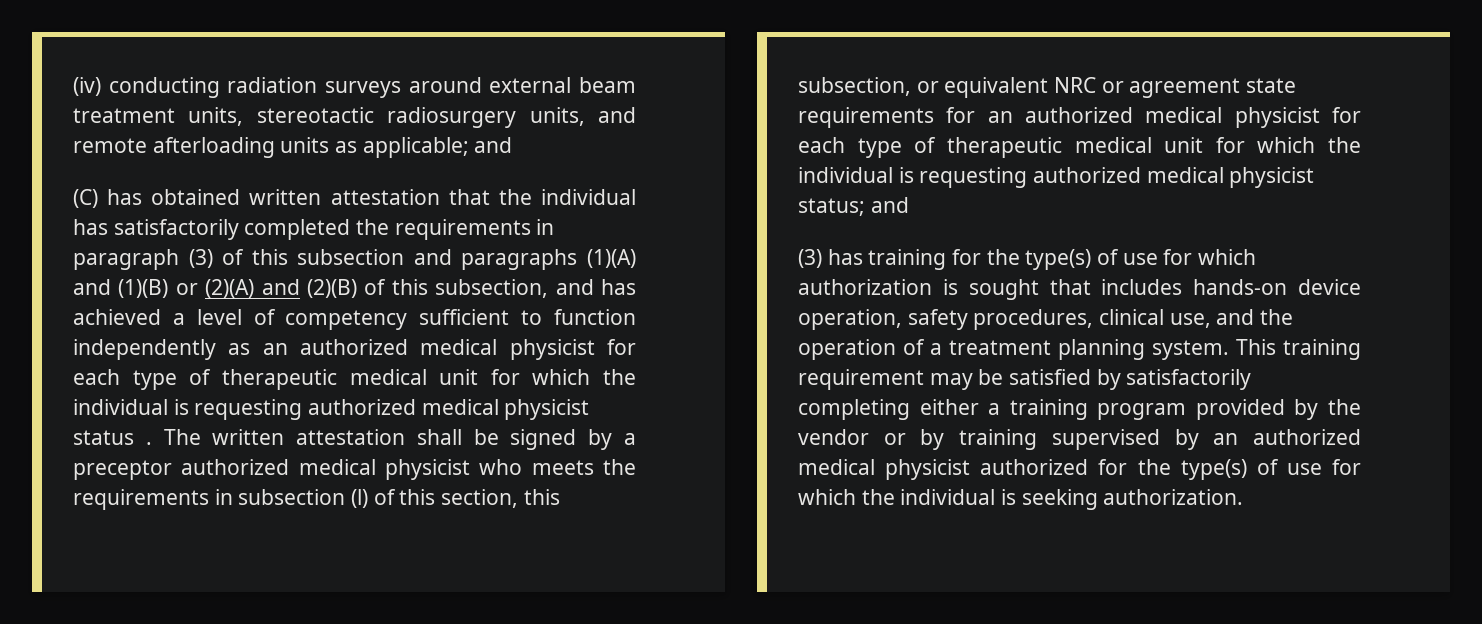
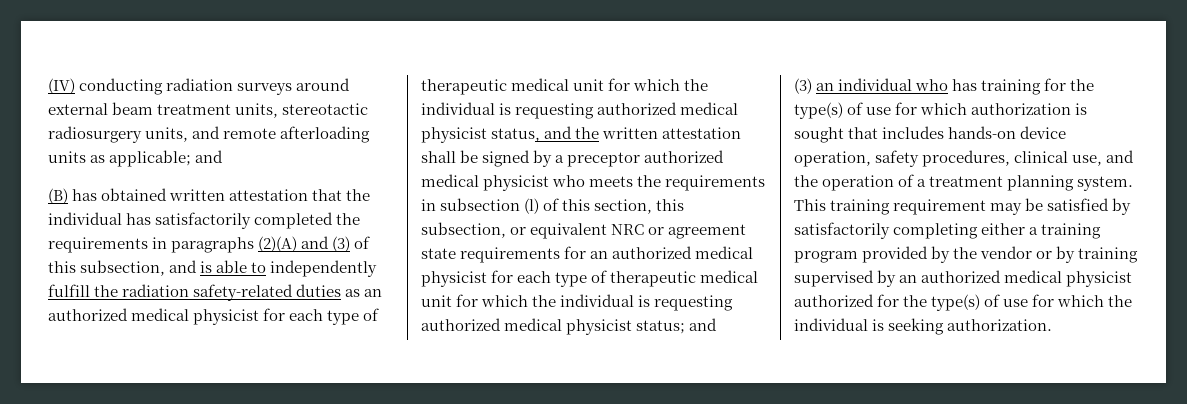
- (iv) conducting radiation surveys around external beam treatment units, stereotactic radiosurgery units, and remote afterloading units as applicable; and
+ (IV) conducting radiation surveys around external beam treatment units, stereotactic radiosurgery units, and remote afterloading units as applicable; and
- (C) has obtained written attestation that the individual has satisfactorily completed the requirements in paragraph (3) of this subsection and paragraphs (1)(A) and (1)(B) or (2)(A) and (2)(B) of this subsection, and has achieved a level of competency sufficient to function independently as an authorized medical physicist for each type of therapeutic medical unit for which the individual is requesting authorized medical physicist status . The written attestation shall be signed by a preceptor authorized medical physicist who meets the requirements in subsection (l) of this section, this subsection, or equivalent NRC or agreement state requirements for an authorized medical physicist for each type of therapeutic medical unit for which the individual is requesting authorized medical physicist status;
+ (B) has obtained written attestation that the individual has satisfactorily completed the requirements in paragraphs (2)(A) and (3) of this subsection, and is able to independently fulfill the radiation safety-related duties as an authorized medical physicist for each type of therapeutic medical unit for which the individual is requesting authorized medical physicist status, and the written attestation shall be signed by a preceptor authorized medical physicist who meets the requirements in subsection (l) of this section, this subsection, or equivalent NRC or agreement state requirements for an authorized medical physicist for each type of therapeutic medical unit for which the individual is requesting authorized medical physicist status;
- (3) has training for the type(s) of use for which authorization is sought that includes hands-on device operation, safety procedures, clinical use, and the operation of a treatment planning system.
+ (3) an individual who has training for the type(s) of use for which authorization is sought that includes hands-on device operation, safety procedures, clinical use, and the operation of a treatment planning system.

